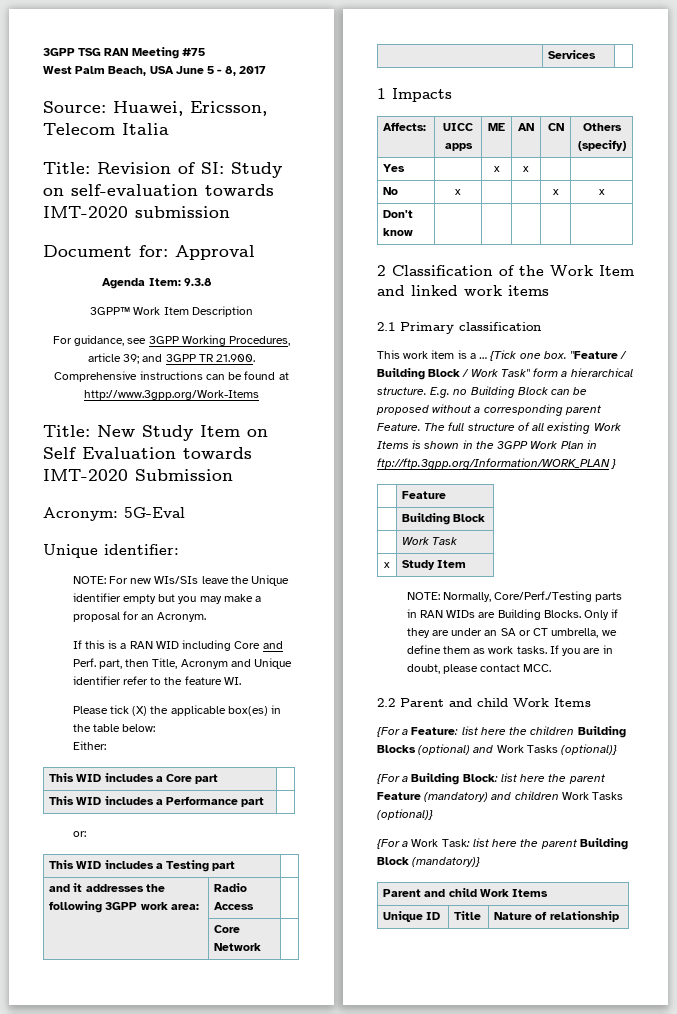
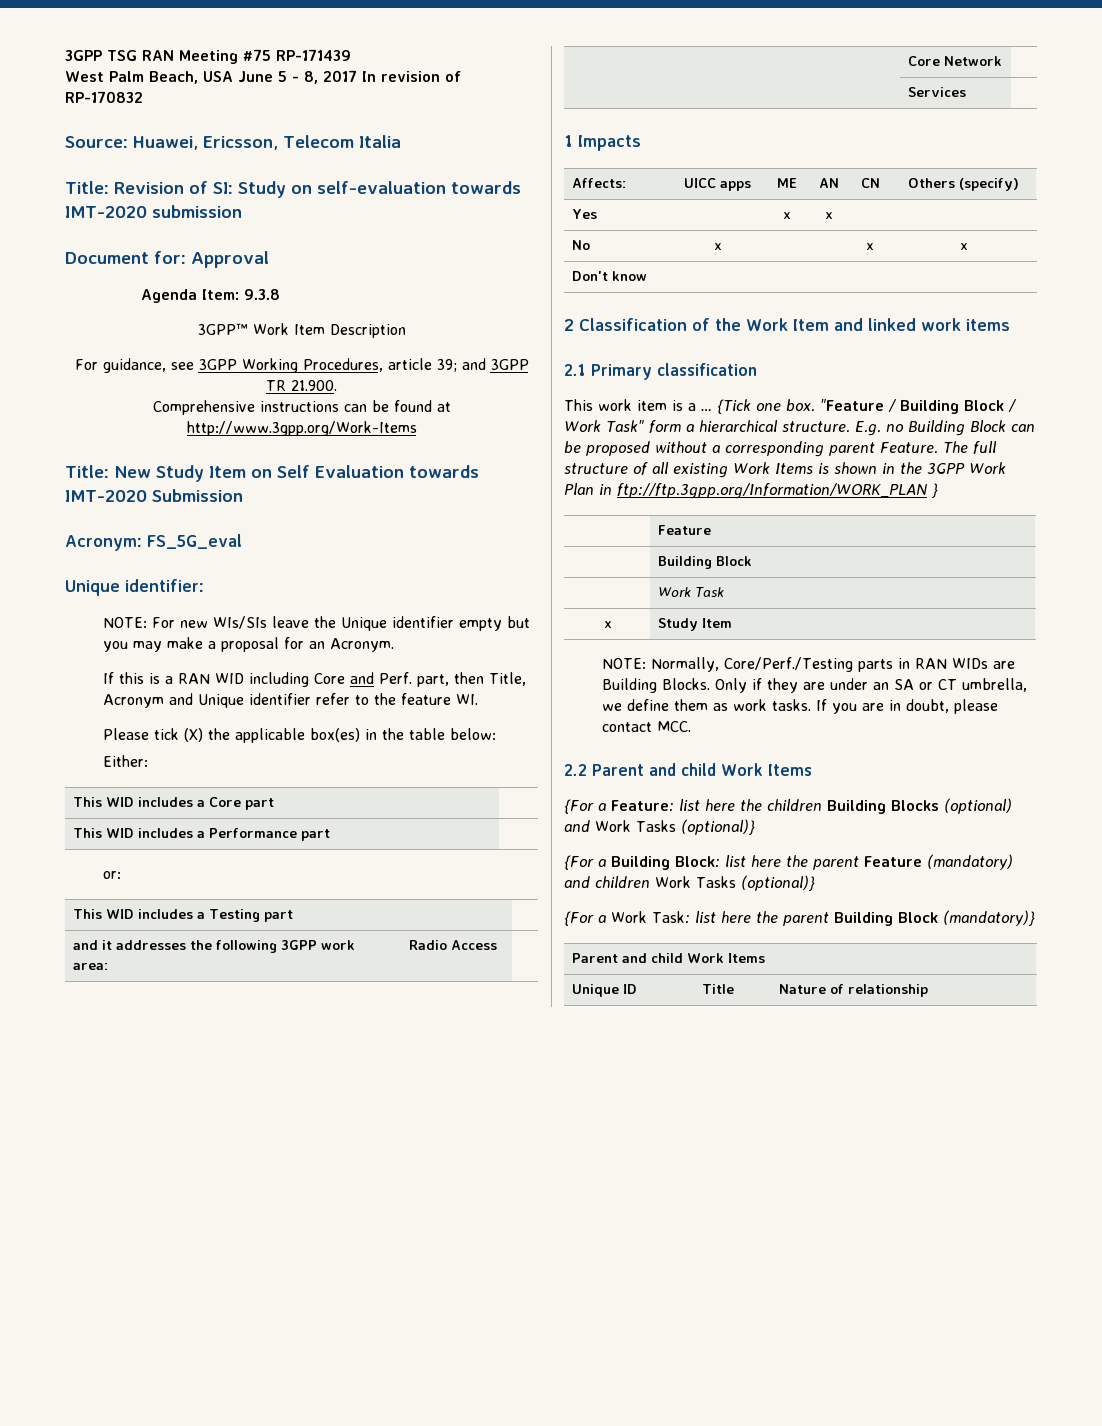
- 3GPP TSG RAN Meeting #75
+ 3GPP TSG RAN Meeting #75 RP-171439
- West Palm Beach, USA June 5 - 8, 2017
+ West Palm Beach, USA June 5 - 8, 2017 In revision of RP-170832
- Acronym: 5G-Eval
+ Acronym: FS_5G_eval

